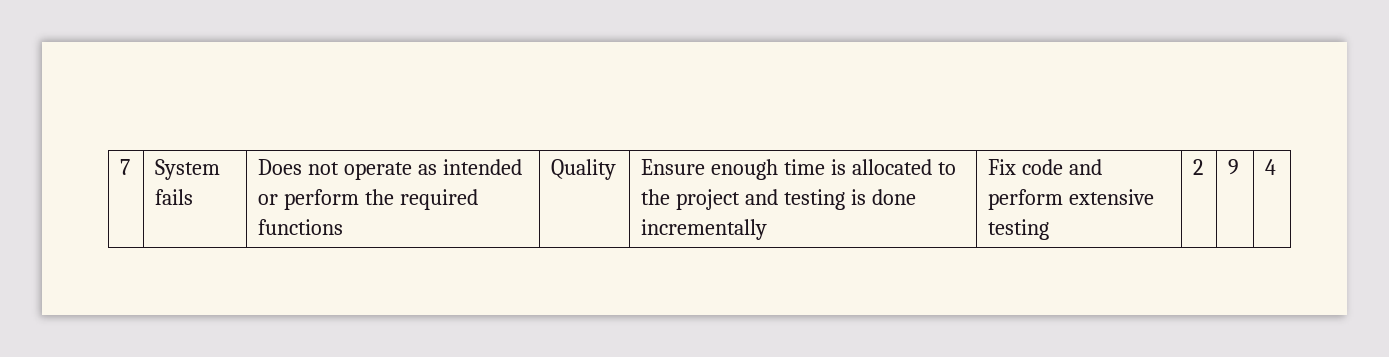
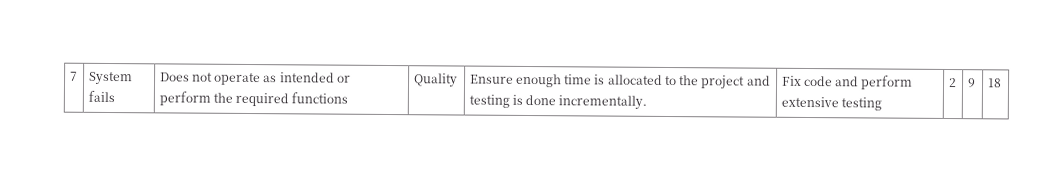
- 7 | System fails | Does not operate as intended or perform the required functions | Quality | Ensure enough time is allocated to the project and testing is done incrementally | Fix code and perform extensive testing | 2 | 9 | 4
+ 7 | System fails | Does not operate as intended or perform the required functions | Quality | Ensure enough time is allocated to the project and testing is done incrementally. | Fix code and perform extensive testing | 2 | 9 | 18

